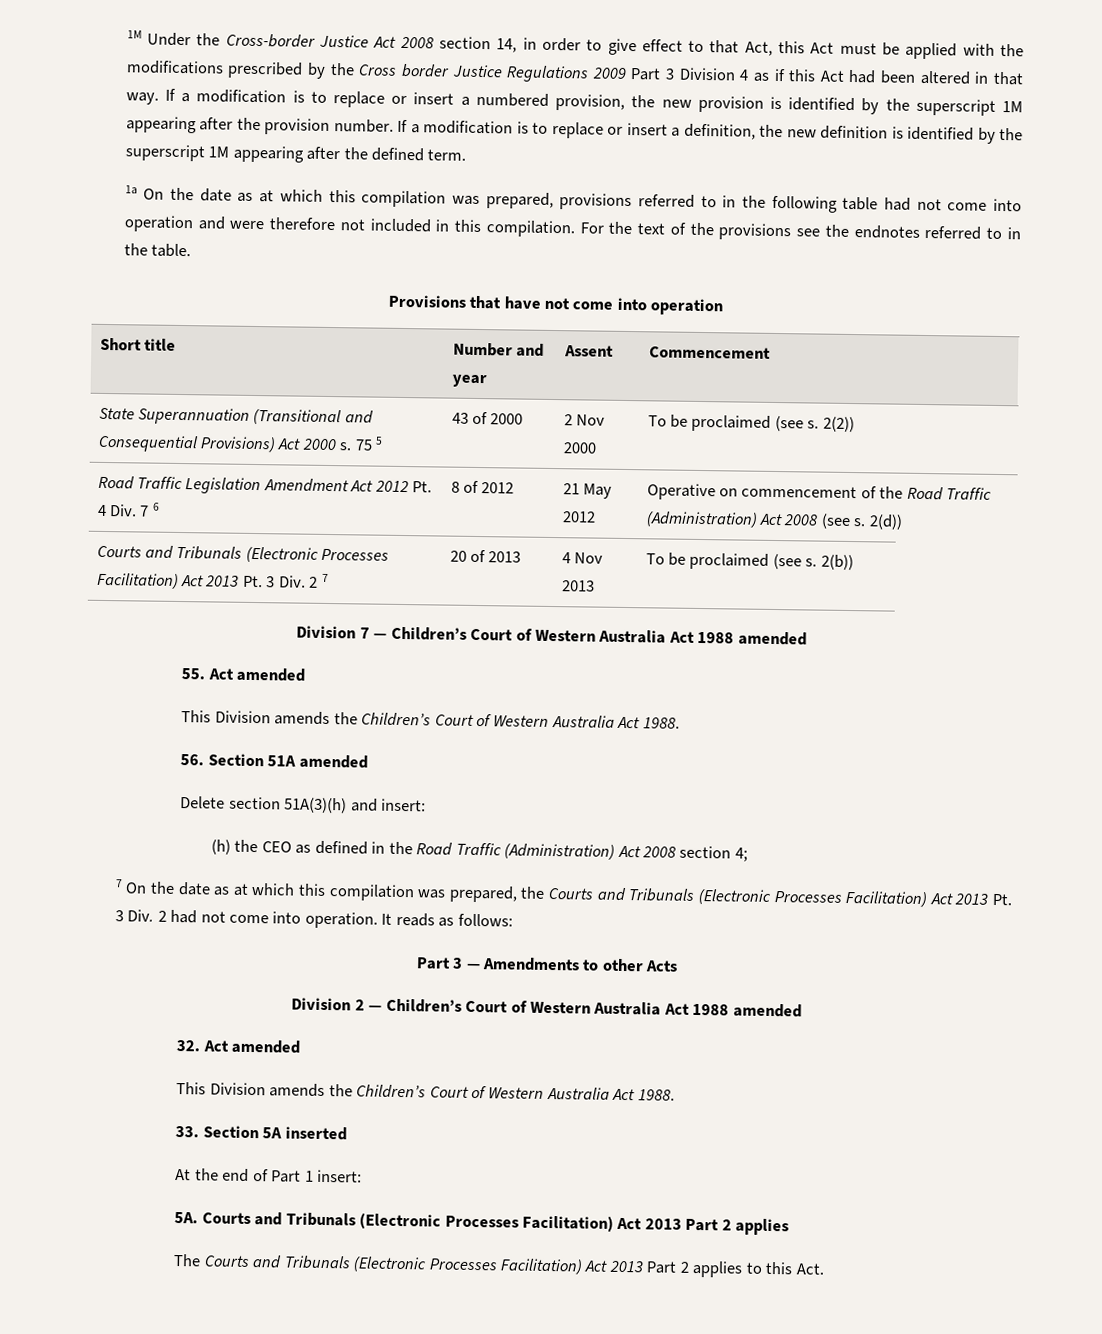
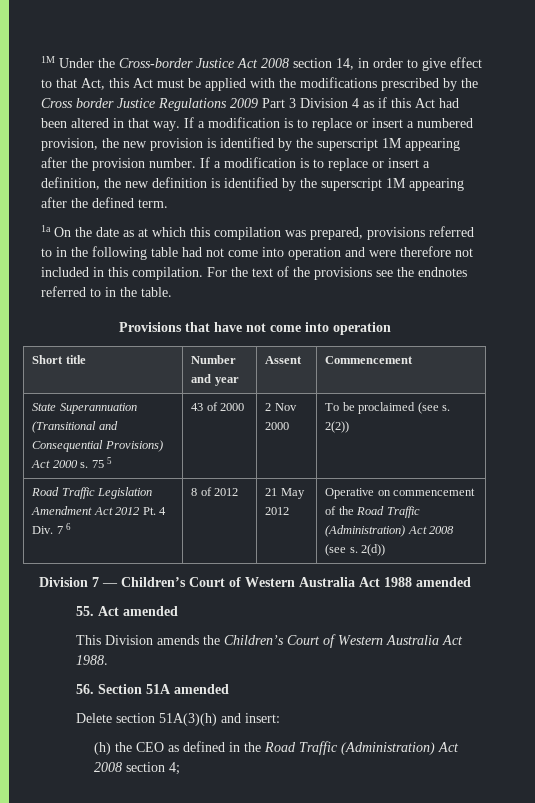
- Courts and Tribunals (Electronic Processes Facilitation) Act 2013 Pt. 3 Div. 2 7 | 20 of 2013 | 4 Nov 2013 | To be proclaimed (see s. 2(b))
- 7 On the date as at which this compilation was prepared, the Courts and Tribunals (Electronic Processes Facilitation) Act 2013 Pt. 3 Div. 2 had not come into operation. It reads as follows:
- Part 3 — Amendments to other Acts
- Division 2 — Children’s Court of Western Australia Act 1988 amended
- 32. Act amended
- This Division amends the Children’s Court of Western Australia Act 1988.
- 33. Section 5A inserted
- At the end of Part 1 insert:
- 5A. Courts and Tribunals (Electronic Processes Facilitation) Act 2013 Part 2 applies
- The Courts and Tribunals (Electronic Processes Facilitation) Act 2013 Part 2 applies to this Act.

